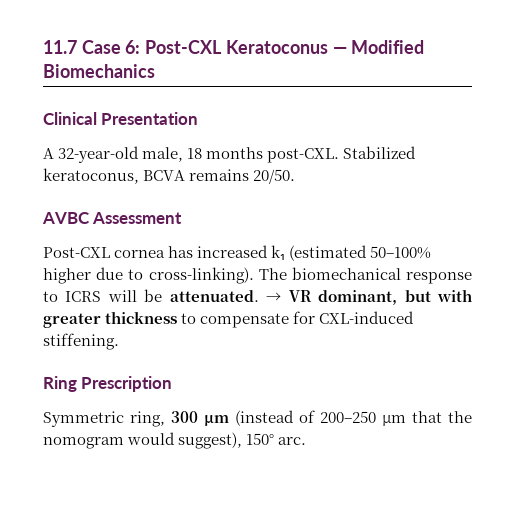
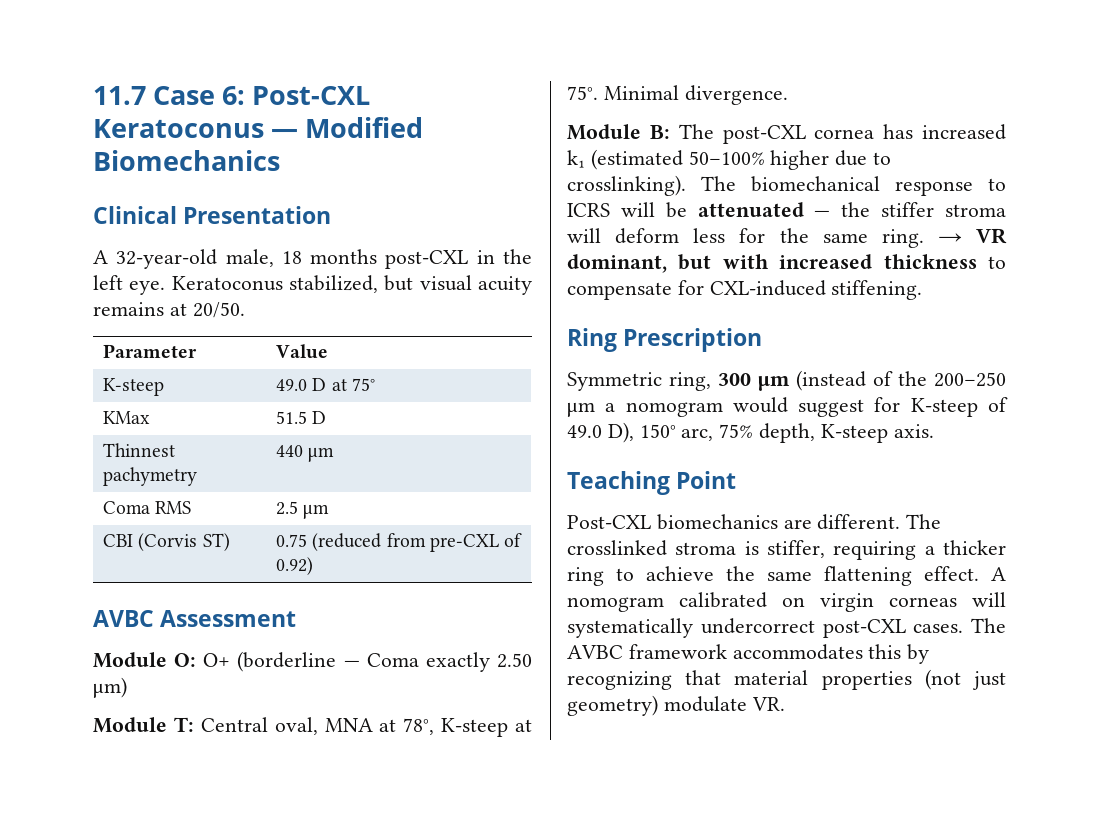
- A 32-year-old male, 18 months post-CXL. Stabilized keratoconus, BCVA remains 20/50.
+ A 32-year-old male, 18 months post-CXL in the left eye. Keratoconus stabilized, but visual acuity remains at 20/50.
+ Parameter | Value
+ K-steep | 49.0 D at 75°
+ KMax | 51.5 D
+ Thinnest pachymetry | 440 μm
+ Coma RMS | 2.5 μm
+ CBI (Corvis ST) | 0.75 (reduced from pre-CXL of 0.92)
  AVBC Assessment
- Post-CXL cornea has increased k₁ (estimated 50–100% higher due to cross-linking).
+ Module O: O+ (borderline — Coma exactly 2.50 μm)
+ Module T: Central oval, MNA at 78°, K-steep at 75°. Minimal divergence.
+ Module B: The post-CXL cornea has increased k₁ (estimated 50–100% higher due to crosslinking).
- The biomechanical response to ICRS will be attenuated.
+ The biomechanical response to ICRS will be attenuated — the stiffer stroma will deform less for the same ring.
- → VR dominant, but with greater thickness to compensate for CXL-induced stiffening.
+ → VR dominant, but with increased thickness to compensate for CXL-induced stiffening.
- Symmetric ring, 300 μm (instead of 200–250 μm that the nomogram would suggest), 150° arc.
+ Symmetric ring, 300 μm (instead of the 200–250 μm a nomogram would suggest for K-steep of 49.0 D), 150° arc, 75% depth, K-steep axis.
+ Teaching Point
+ Post-CXL biomechanics are different. The crosslinked stroma is stiffer, requiring a thicker ring to achieve the same flattening effect. A nomogram calibrated on virgin corneas will systematically undercorrect post-CXL cases. The AVBC framework accommodates this by recognizing that material properties (not just geometry) modulate VR.

